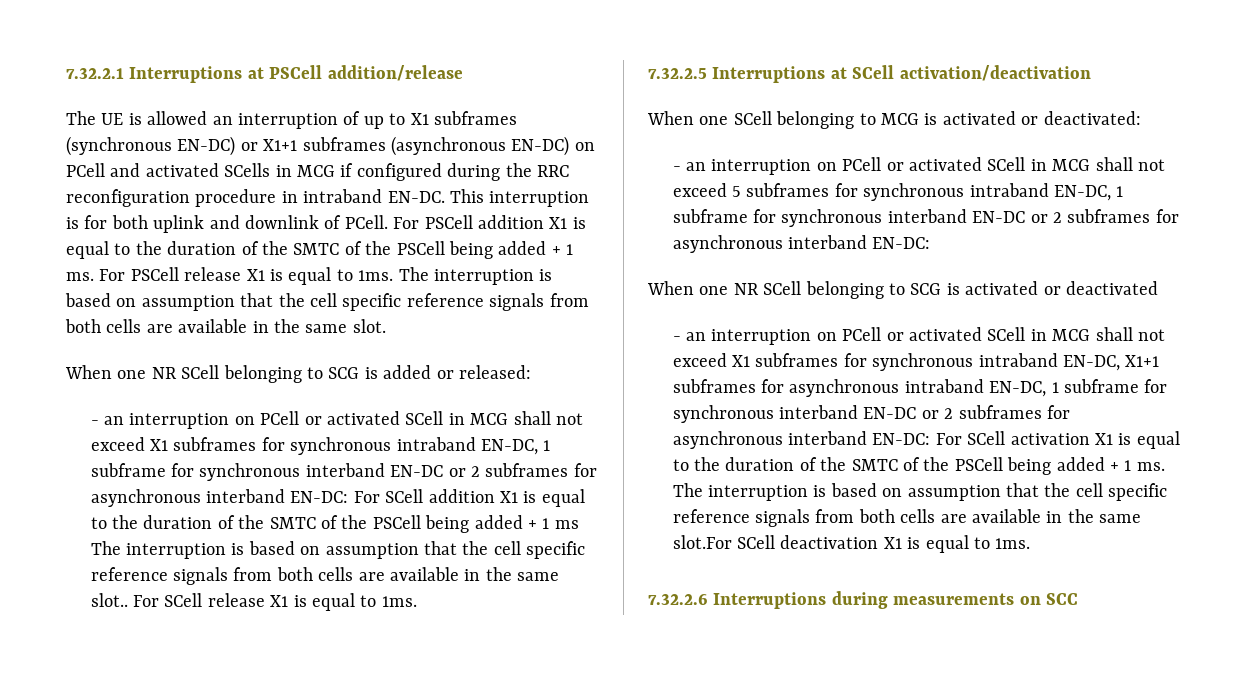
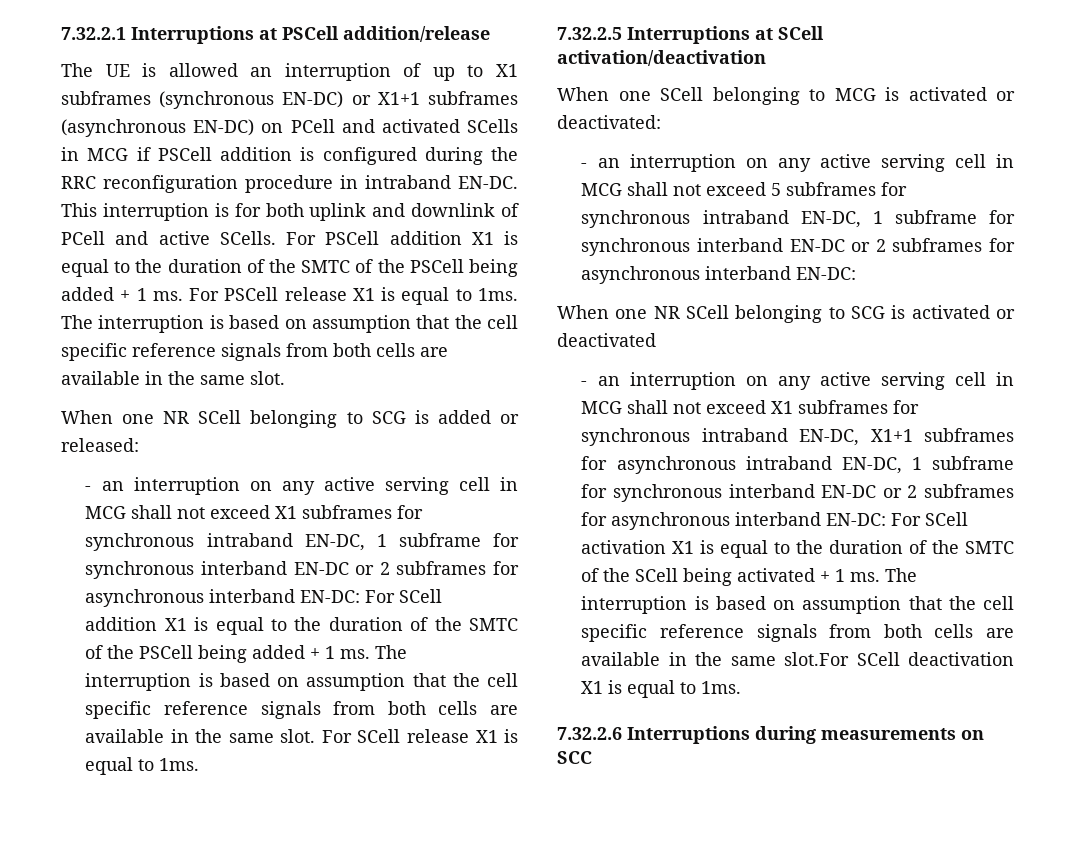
- The UE is allowed an interruption of up to X1 subframes (synchronous EN-DC) or X1+1 subframes (asynchronous EN-DC) on PCell and activated SCells in MCG if configured during the RRC reconfiguration procedure in intraband EN-DC.
+ The UE is allowed an interruption of up to X1 subframes (synchronous EN-DC) or X1+1 subframes (asynchronous EN-DC) on PCell and activated SCells in MCG if PSCell addition is configured during the RRC reconfiguration procedure in intraband EN-DC.
- This interruption is for both uplink and downlink of PCell.
+ This interruption is for both uplink and downlink of PCell and active SCells.
- - an interruption on PCell or activated SCell in MCG shall not exceed X1 subframes for synchronous intraband EN-DC, 1 subframe for synchronous interband EN-DC or 2 subframes for asynchronous interband EN-DC:
+ - an interruption on any active serving cell in MCG shall not exceed X1 subframes for synchronous intraband EN-DC, 1 subframe for synchronous interband EN-DC or 2 subframes for asynchronous interband EN-DC:
- For SCell addition X1 is equal to the duration of the SMTC of the PSCell being added + 1 ms The interruption is based on assumption that the cell specific reference signals from both cells are available in the same slot..
+ For SCell addition X1 is equal to the duration of the SMTC of the PSCell being added + 1 ms. The interruption is based on assumption that the cell specific reference signals from both cells are available in the same slot.
- - an interruption on PCell or activated SCell in MCG shall not exceed 5 subframes for synchronous intraband EN-DC, 1 subframe for synchronous interband EN-DC or 2 subframes for asynchronous interband EN-DC:
+ - an interruption on any active serving cell in MCG shall not exceed 5 subframes for synchronous intraband EN-DC, 1 subframe for synchronous interband EN-DC or 2 subframes for asynchronous interband EN-DC:
- - an interruption on PCell or activated SCell in MCG shall not exceed X1 subframes for synchronous intraband EN-DC, X1+1 subframes for asynchronous intraband EN-DC, 1 subframe for synchronous interband EN-DC or 2 subframes for asynchronous interband EN-DC: For SCell activation X1 is equal to the duration of the SMTC of the PSCell being added + 1 ms.
+ - an interruption on any active serving cell in MCG shall not exceed X1 subframes for synchronous intraband EN-DC, X1+1 subframes for asynchronous intraband EN-DC, 1 subframe for synchronous interband EN-DC or 2 subframes for asynchronous interband EN-DC: For SCell activation X1 is equal to the duration of the SMTC of the SCell being activated + 1 ms.

